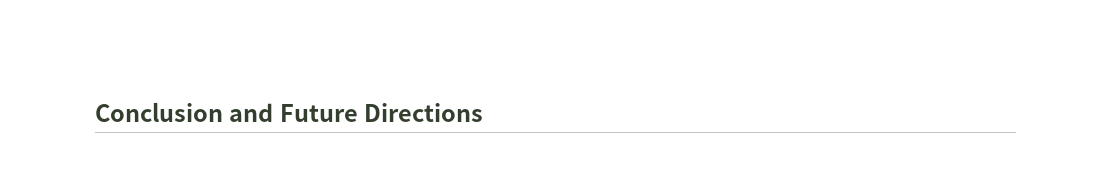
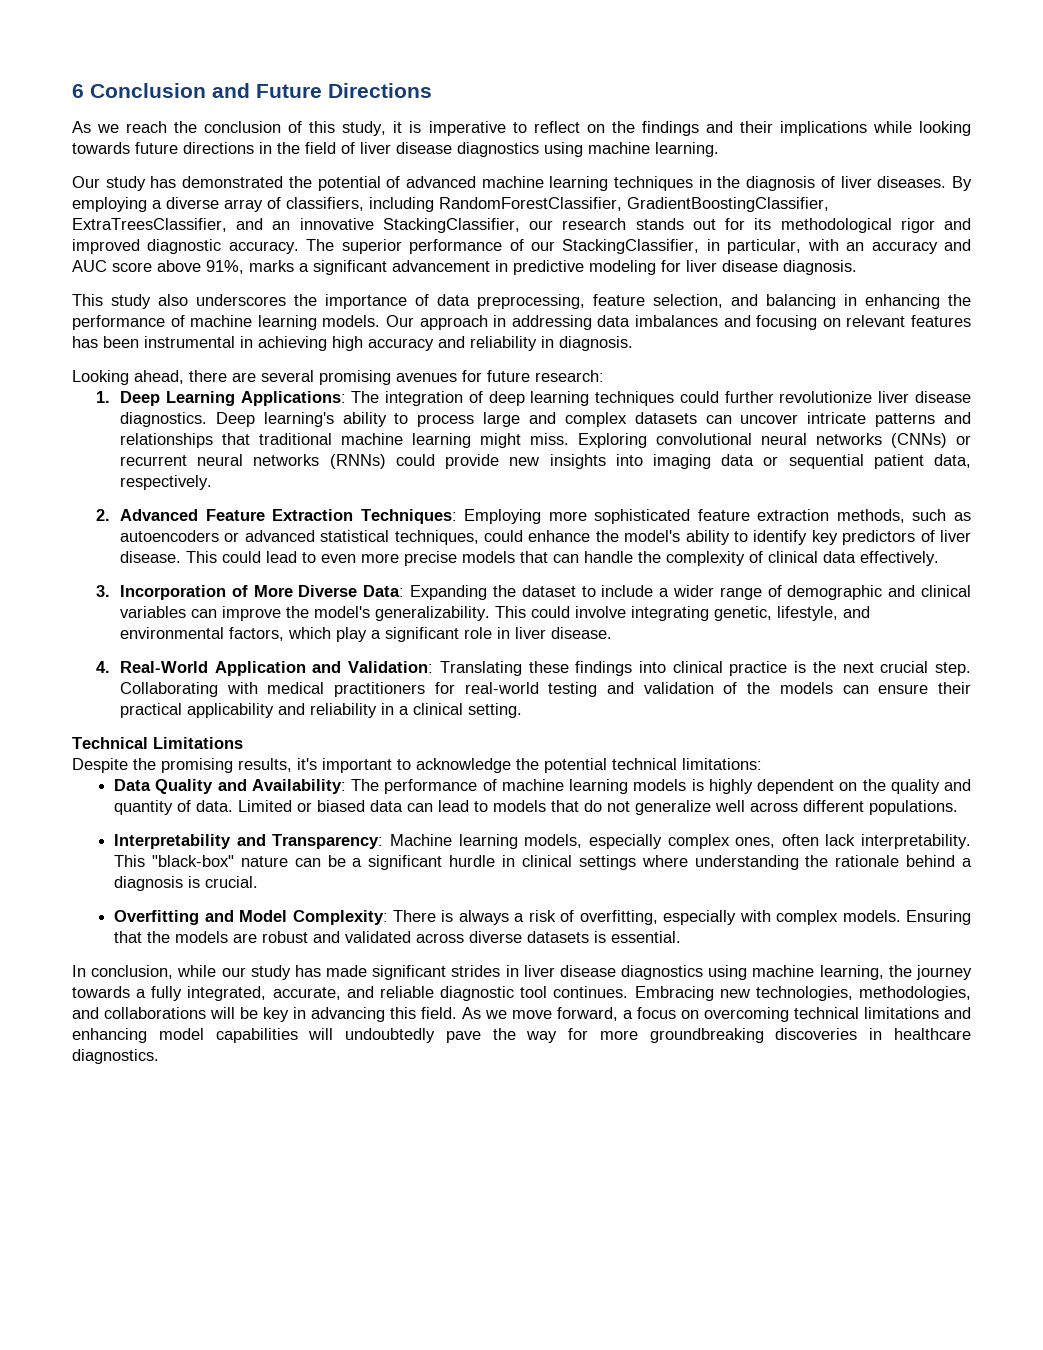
- Conclusion and Future Directions
+ 6 Conclusion and Future Directions
+ As we reach the conclusion of this study, it is imperative to reflect on the findings and their implications while looking towards future directions in the field of liver disease diagnostics using machine learning.
+ Our study has demonstrated the potential of advanced machine learning techniques in the diagnosis of liver diseases. By employing a diverse array of classifiers, including RandomForestClassifier, GradientBoostingClassifier, ExtraTreesClassifier, and an innovative StackingClassifier, our research stands out for its methodological rigor and improved diagnostic accuracy. The superior performance of our StackingClassifier, in particular, with an accuracy and AUC score above 91%, marks a significant advancement in predictive modeling for liver disease diagnosis.
+ This study also underscores the importance of data preprocessing, feature selection, and balancing in enhancing the performance of machine learning models. Our approach in addressing data imbalances and focusing on relevant features has been instrumental in achieving high accuracy and reliability in diagnosis.
+ Looking ahead, there are several promising avenues for future research:
+ 1. Deep Learning Applications: The integration of deep learning techniques could further revolutionize liver disease diagnostics. Deep learning's ability to process large and complex datasets can uncover intricate patterns and relationships that traditional machine learning might miss. Exploring convolutional neural networks (CNNs) or recurrent neural networks (RNNs) could provide new insights into imaging data or sequential patient data, respectively.
+ 2. Advanced Feature Extraction Techniques: Employing more sophisticated feature extraction methods, such as autoencoders or advanced statistical techniques, could enhance the model's ability to identify key predictors of liver disease. This could lead to even more precise models that can handle the complexity of clinical data effectively.
+ 3. Incorporation of More Diverse Data: Expanding the dataset to include a wider range of demographic and clinical variables can improve the model's generalizability. This could involve integrating genetic, lifestyle, and environmental factors, which play a significant role in liver disease.
+ 4. Real-World Application and Validation: Translating these findings into clinical practice is the next crucial step. Collaborating with medical practitioners for real-world testing and validation of the models can ensure their practical applicability and reliability in a clinical setting.
+ Technical Limitations
+ Despite the promising results, it's important to acknowledge the potential technical limitations:
+ Data Quality and Availability: The performance of machine learning models is highly dependent on the quality and quantity of data. Limited or biased data can lead to models that do not generalize well across different populations.
+ Interpretability and Transparency: Machine learning models, especially complex ones, often lack interpretability. This "black-box" nature can be a significant hurdle in clinical settings where understanding the rationale behind a diagnosis is crucial.
+ Overfitting and Model Complexity: There is always a risk of overfitting, especially with complex models. Ensuring that the models are robust and validated across diverse datasets is essential.
+ In conclusion, while our study has made significant strides in liver disease diagnostics using machine learning, the journey towards a fully integrated, accurate, and reliable diagnostic tool continues. Embracing new technologies, methodologies, and collaborations will be key in advancing this field. As we move forward, a focus on overcoming technical limitations and enhancing model capabilities will undoubtedly pave the way for more groundbreaking discoveries in healthcare diagnostics.

